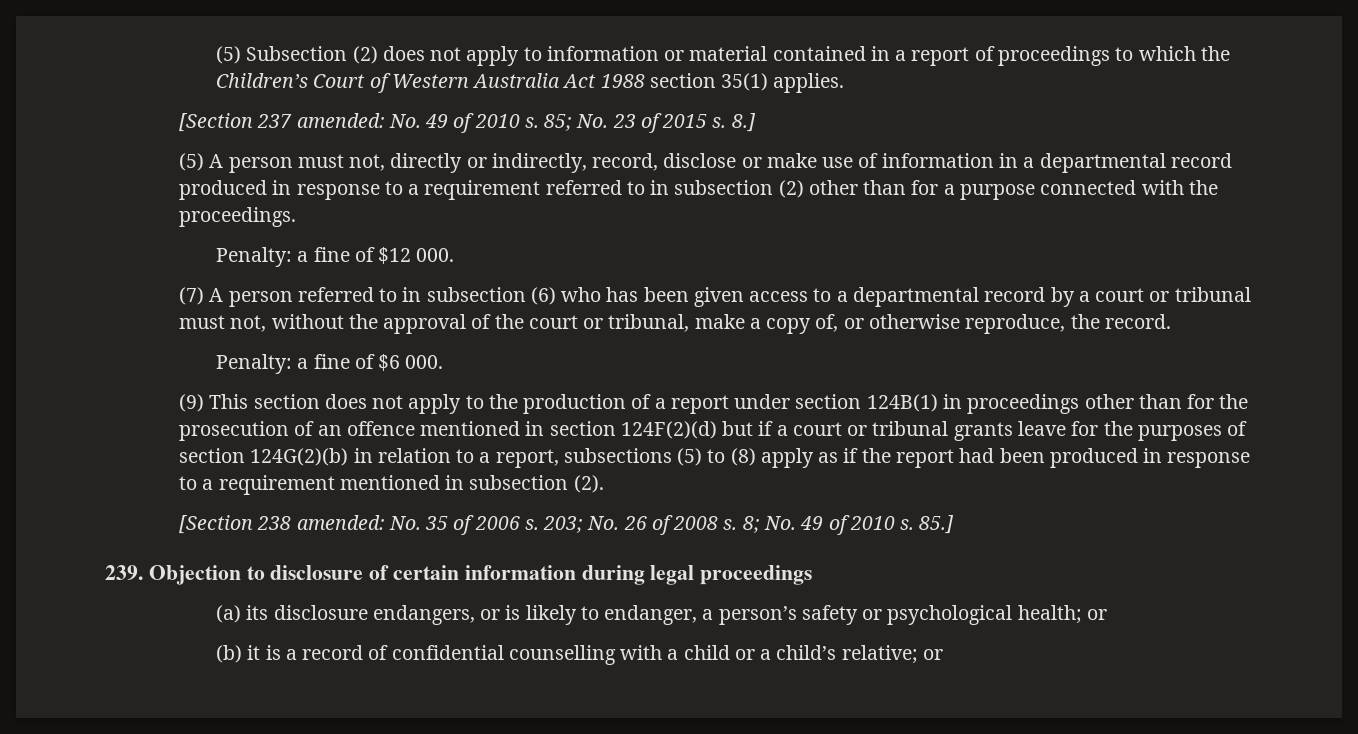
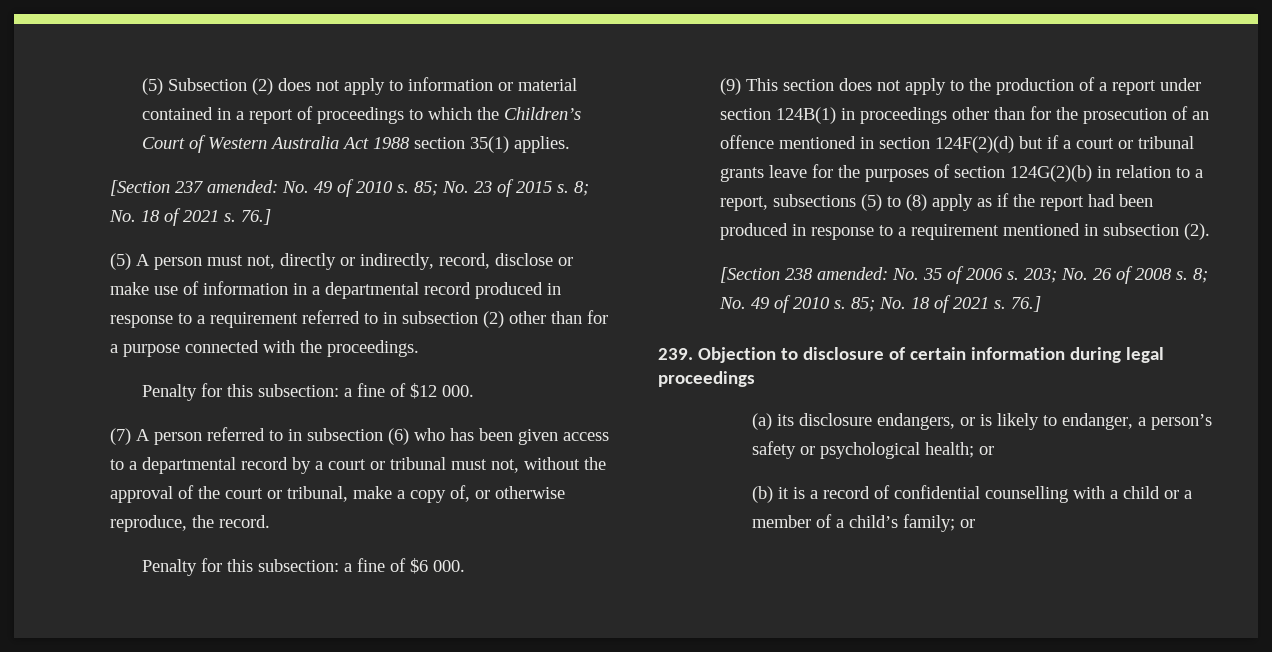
- 8.]
+ 8; No. 18 of 2021 s. 76.]
- Penalty: a fine of $12 000.
+ Penalty for this subsection: a fine of $12 000.
- Penalty: a fine of $6 000.
+ Penalty for this subsection: a fine of $6 000.
- 85.]
+ 85; No. 18 of 2021 s. 76.]
- (b) it is a record of confidential counselling with a child or a child’s relative; or
+ (b) it is a record of confidential counselling with a child or a member of a child’s family; or

